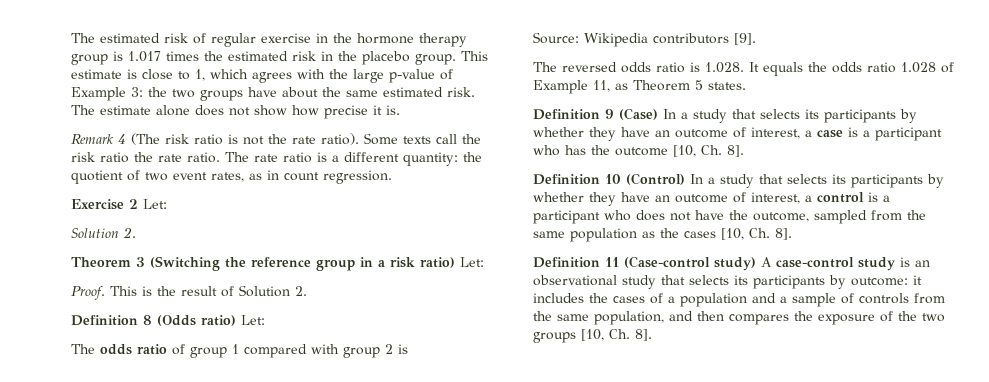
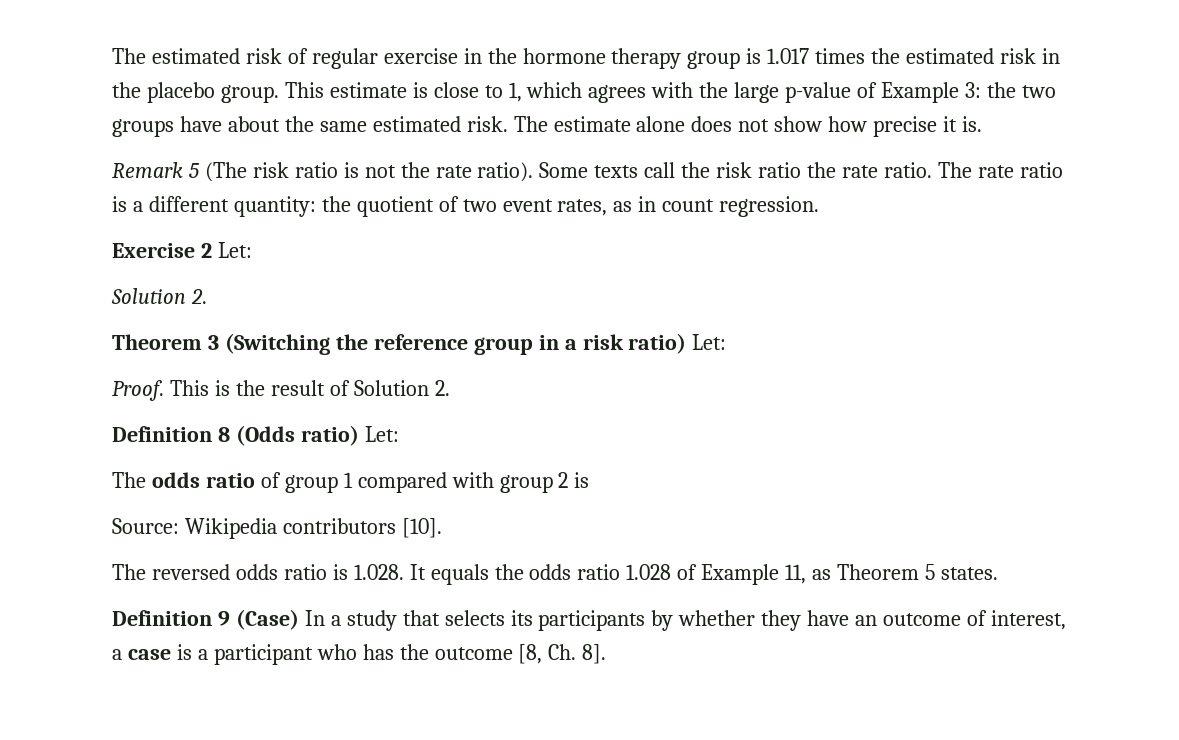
- Remark 4 (The risk ratio is not the rate ratio).
+ Remark 5 (The risk ratio is not the rate ratio).
- Source: Wikipedia contributors [9].
+ Source: Wikipedia contributors [10].
- Definition 9 (Case) In a study that selects its participants by whether they have an outcome of interest, a case is a participant who has the outcome [10, Ch. 8].
- Definition 10 (Control) In a study that selects its participants by whether they have an outcome of interest, a control is a participant who does not have the outcome, sampled from the same population as the cases [10, Ch. 8].
- Definition 11 (Case-control study) A case-control study is an observational study that selects its participants by outcome: it includes the cases of a population and a sample of controls from the same population, and then compares the exposure of the two groups [10, Ch. 8].
+ Definition 9 (Case) In a study that selects its participants by whether they have an outcome of interest, a case is a participant who has the outcome [8, Ch. 8].

